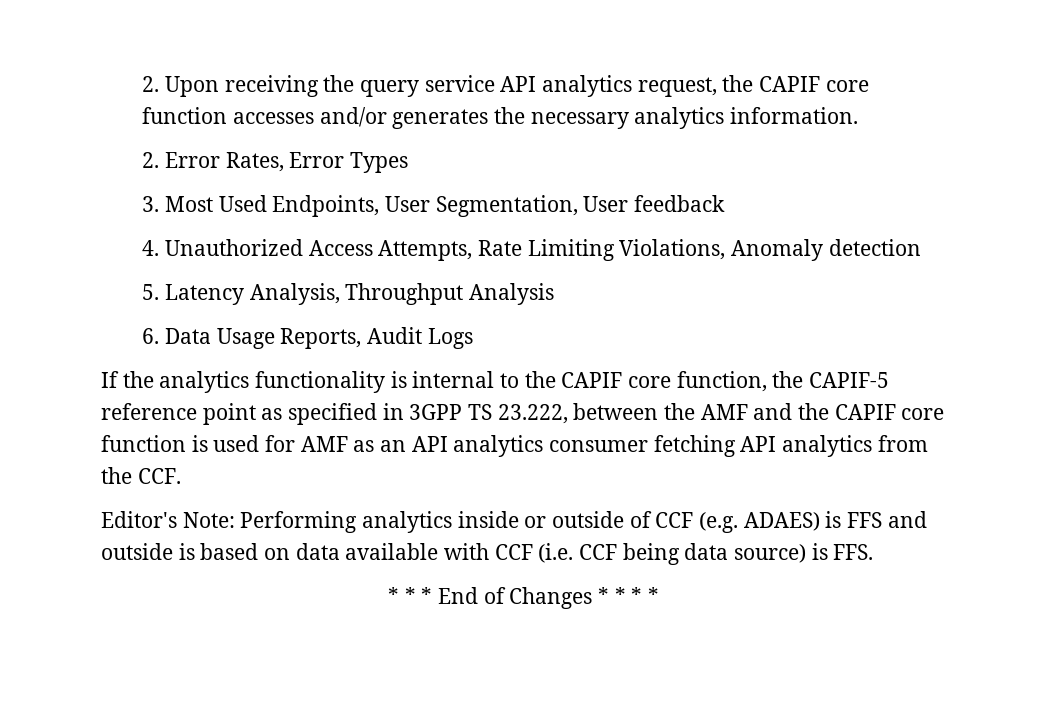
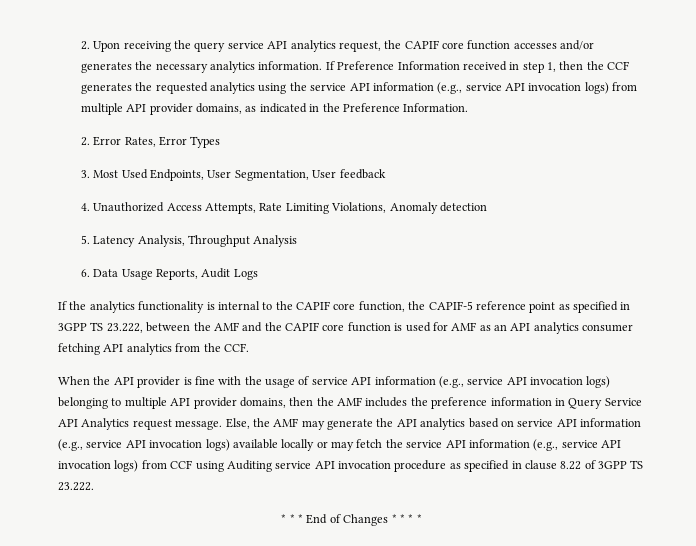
+ If Preference Information received in step 1, then the CCF generates the requested analytics using the service API information (e.g., service API invocation logs) from multiple API provider domains, as indicated in the Preference Information.
- Editor's Note: Performing analytics inside or outside of CCF (e.g. ADAES) is FFS and outside is based on data available with CCF (i.e. CCF being data source) is FFS.
+ When the API provider is fine with the usage of service API information (e.g., service API invocation logs) belonging to multiple API provider domains, then the AMF includes the preference information in Query Service API Analytics request message. Else, the AMF may generate the API analytics based on service API information (e.g., service API invocation logs) available locally or may fetch the service API information (e.g., service API invocation logs) from CCF using Auditing service API invocation procedure as specified in clause 8.22 of 3GPP TS 23.222.

